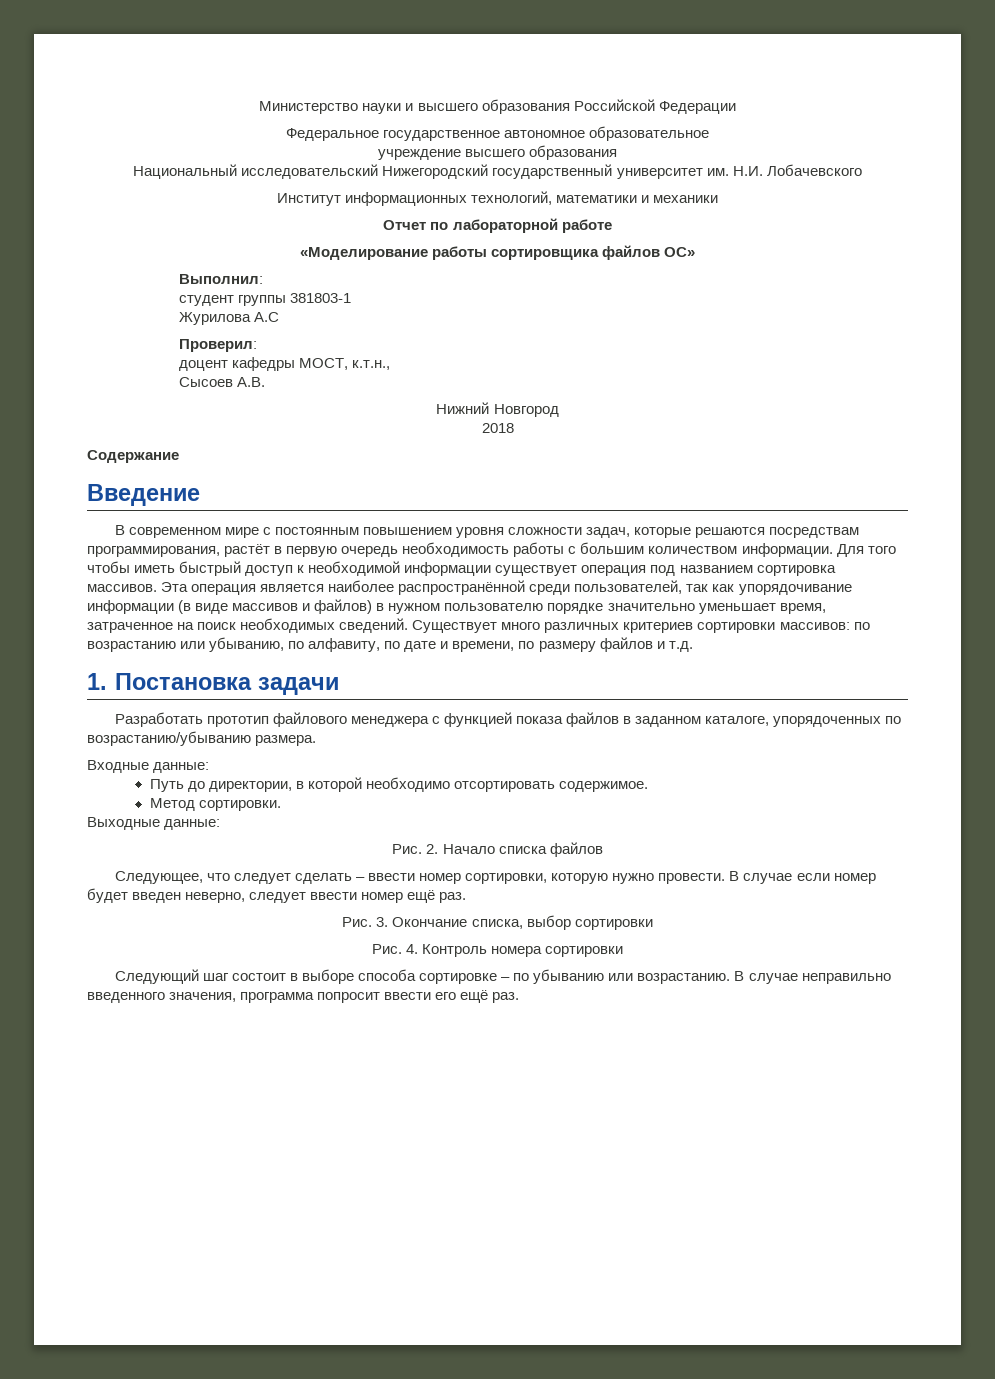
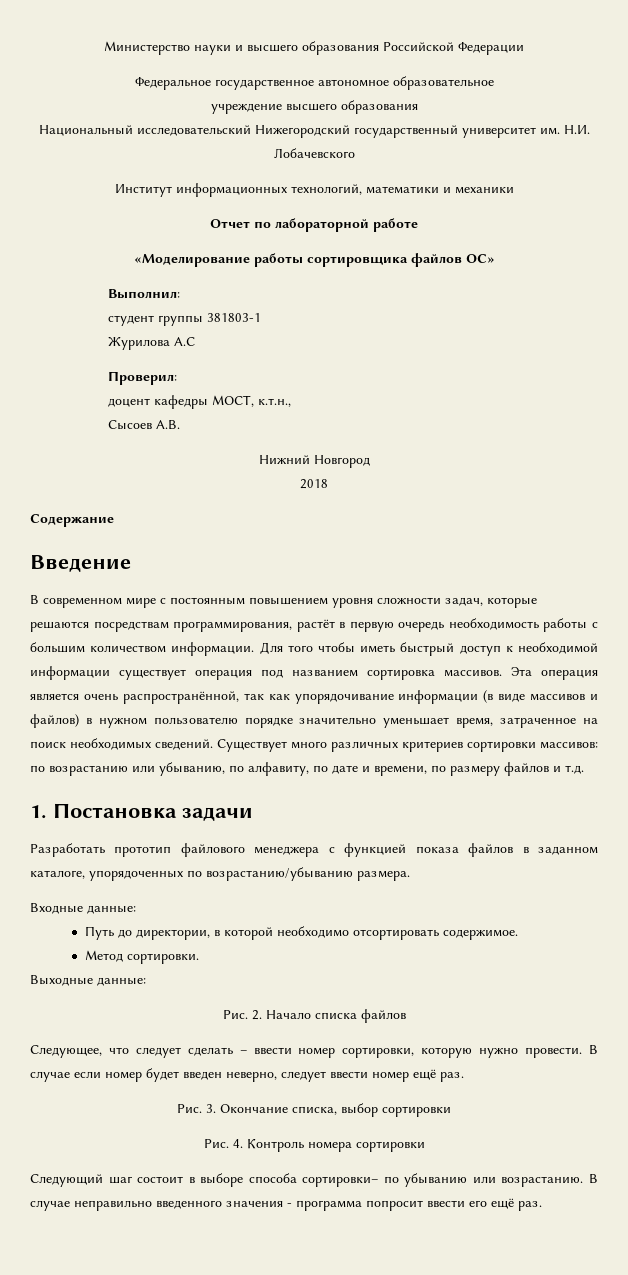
- Эта операция является наиболее распространённой среди пользователей, так как упорядочивание информации (в виде массивов и файлов) в нужном пользователю порядке значительно уменьшает время, затраченное на поиск необходимых сведений.
+ Эта операция является очень распространённой, так как упорядочивание информации (в виде массивов и файлов) в нужном пользователю порядке значительно уменьшает время, затраченное на поиск необходимых сведений.
- Следующий шаг состоит в выборе способа сортировке – по убыванию или возрастанию.
+ Следующий шаг состоит в выборе способа сортировки– по убыванию или возрастанию.
- В случае неправильно введенного значения, программа попросит ввести его ещё раз.
+ В случае неправильно введенного значения - программа попросит ввести его ещё раз.

